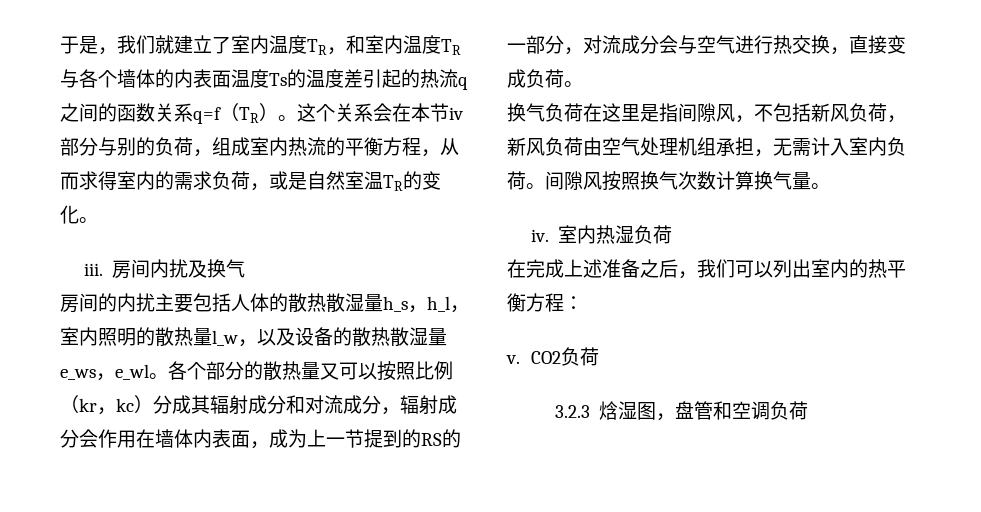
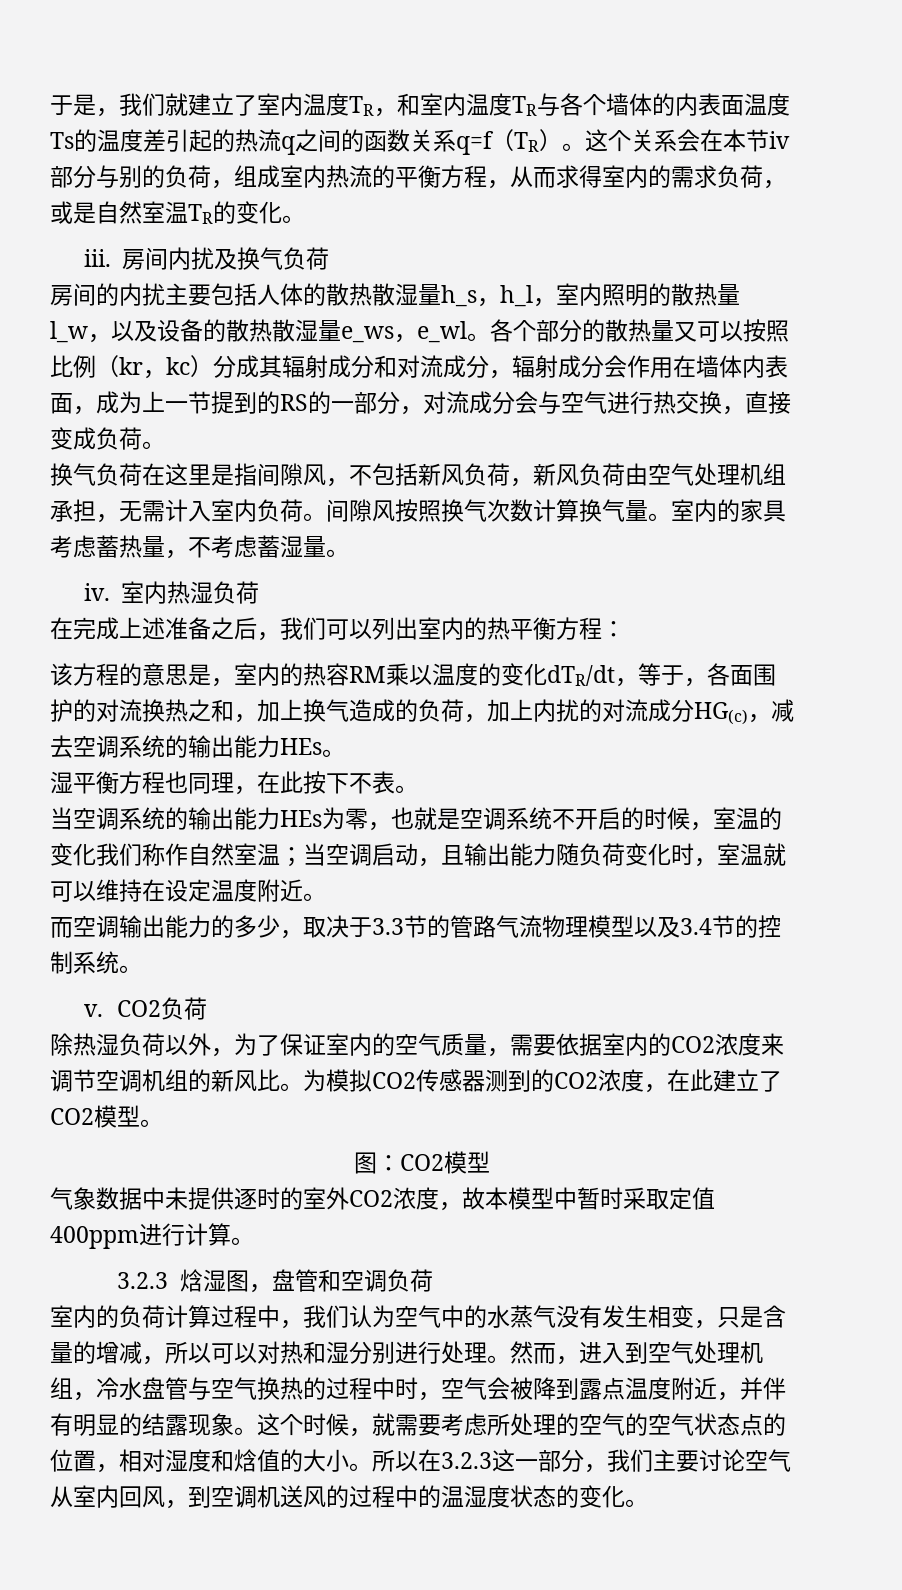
- 房间内扰及换气
+ 房间内扰及换气负荷
+ 室内的家具考虑蓄热量，不考虑蓄湿量。
+ 该方程的意思是，室内的热容RM乘以温度的变化dTR/dt，等于，各面围护的对流换热之和，加上换气造成的负荷，加上内扰的对流成分HG(c)，减去空调系统的输出能力HEs。
+ 湿平衡方程也同理，在此按下不表。
+ 当空调系统的输出能力HEs为零，也就是空调系统不开启的时候，室温的变化我们称作自然室温；当空调启动，且输出能力随负荷变化时，室温就可以维持在设定温度附近。
+ 而空调输出能力的多少，取决于3.3节的管路气流物理模型以及3.4节的控制系统。
  v. CO2负荷
+ 除热湿负荷以外，为了保证室内的空气质量，需要依据室内的CO2浓度来调节空调机组的新风比。为模拟CO2传感器测到的CO2浓度，在此建立了CO2模型。
+ 图：CO2模型
+ 气象数据中未提供逐时的室外CO2浓度，故本模型中暂时采取定值400ppm进行计算。
+ 室内的负荷计算过程中，我们认为空气中的水蒸气没有发生相变，只是含量的增减，所以可以对热和湿分别进行处理。然而，进入到空气处理机组，冷水盘管与空气换热的过程中时，空气会被降到露点温度附近，并伴有明显的结露现象。这个时候，就需要考虑所处理的空气的空气状态点的位置，相对湿度和焓值的大小。所以在3.2.3这一部分，我们主要讨论空气从室内回风，到空调机送风的过程中的温湿度状态的变化。

